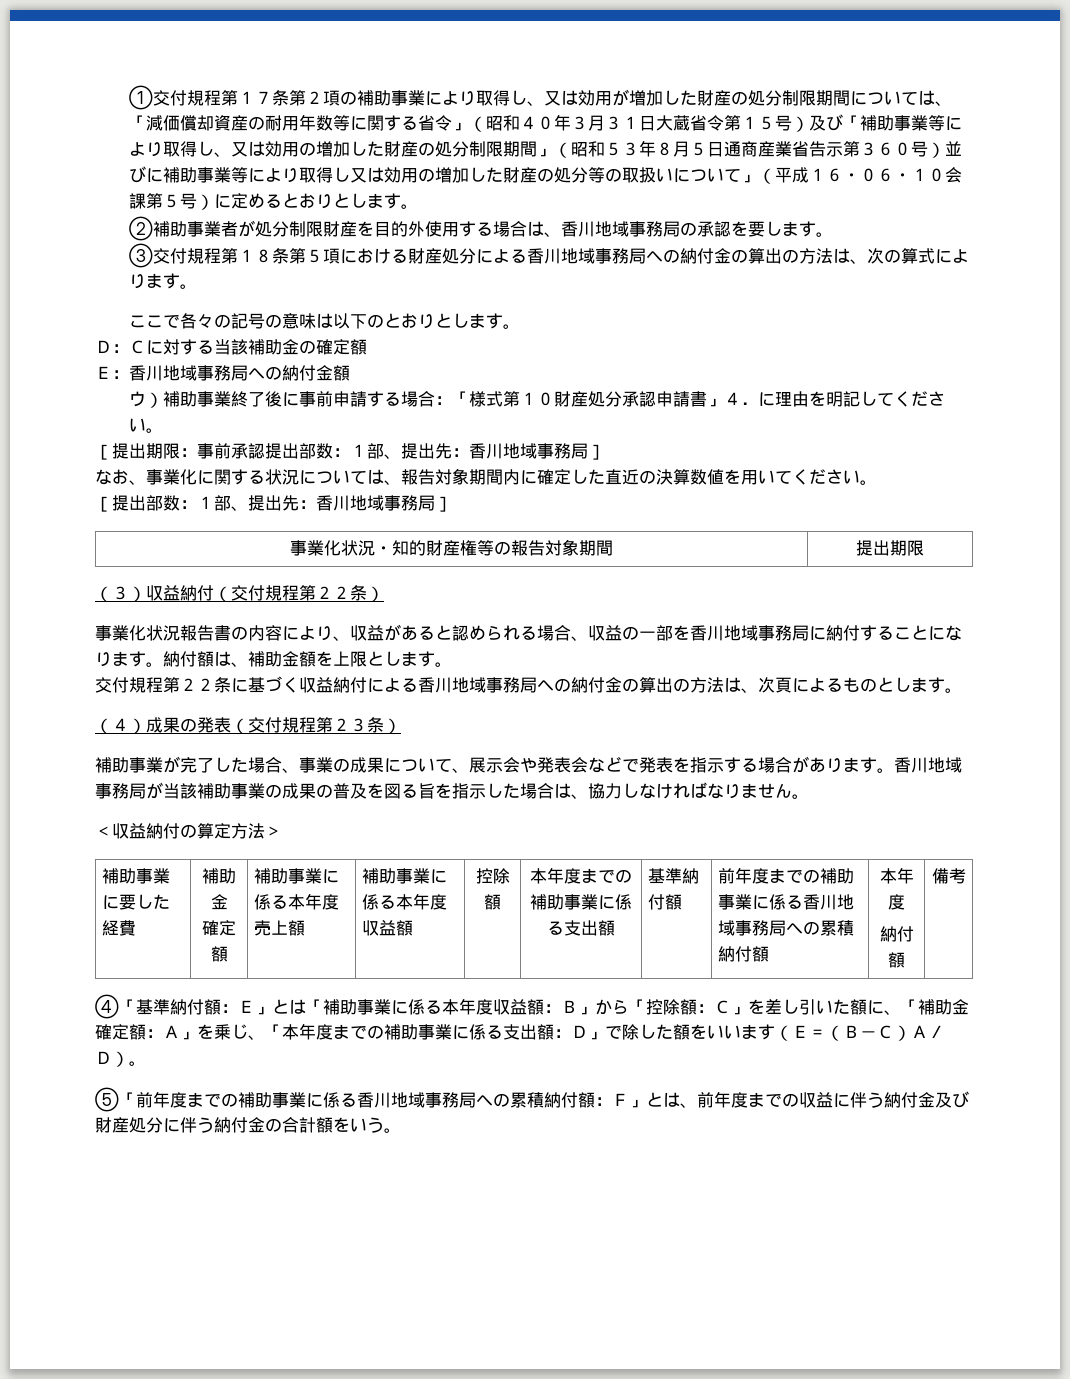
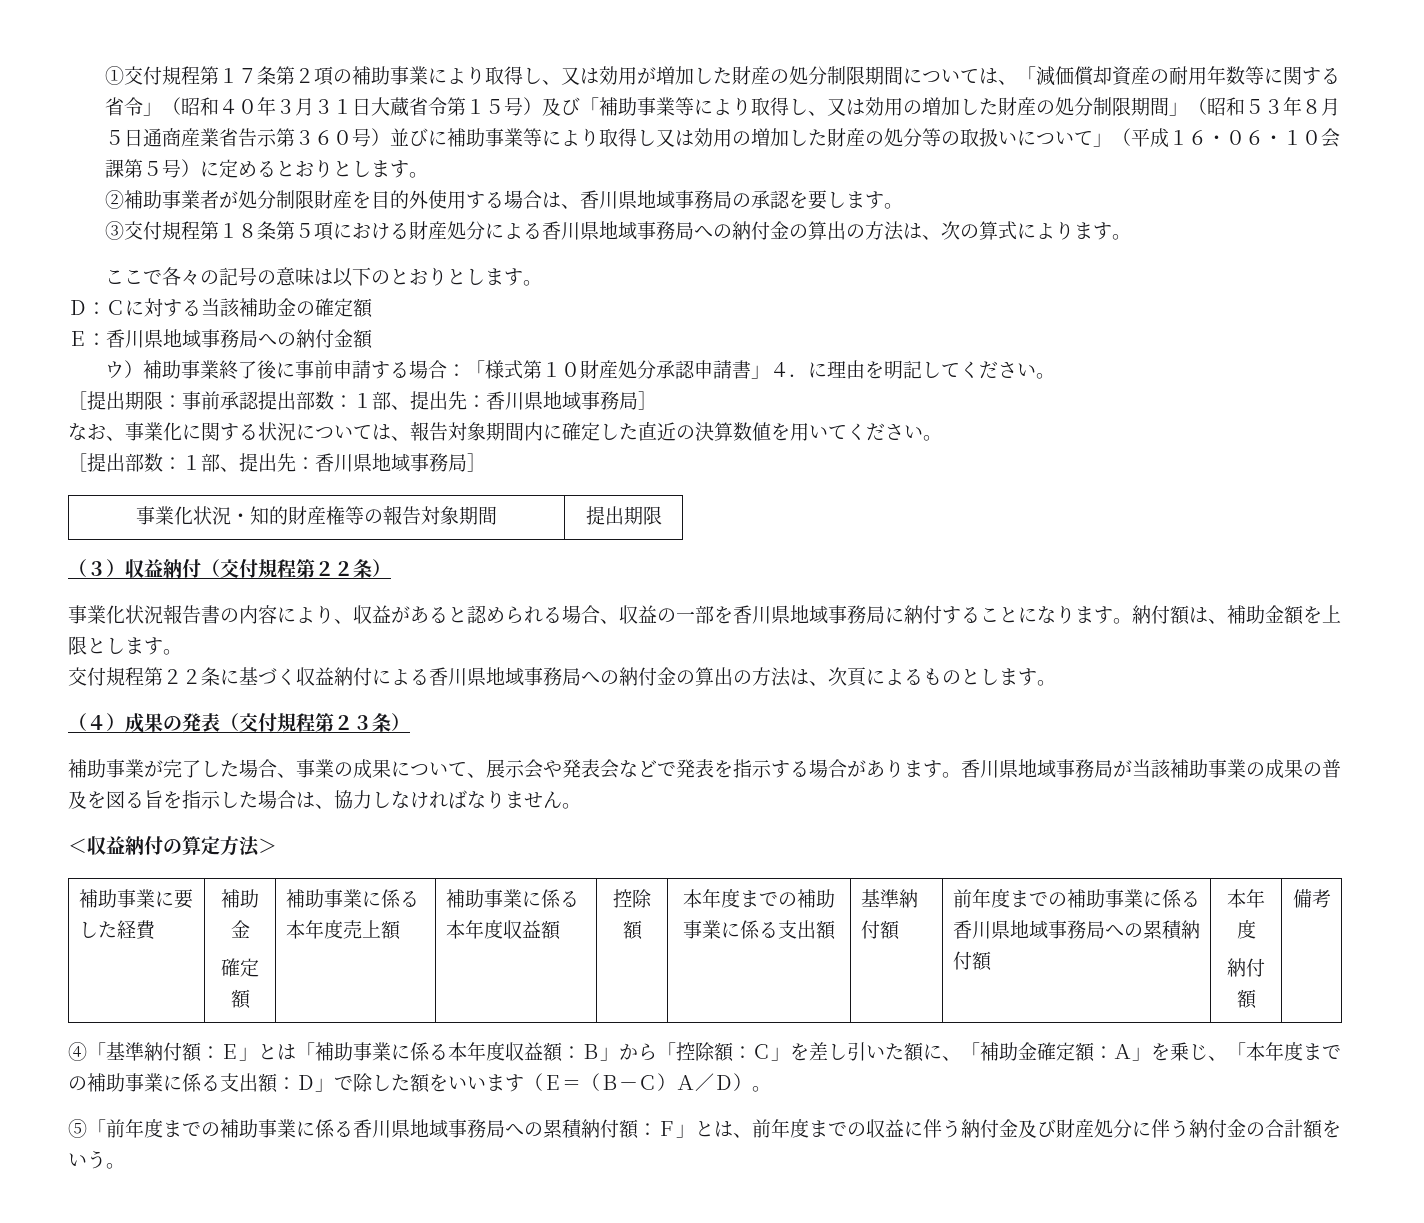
- ②補助事業者が処分制限財産を目的外使用する場合は、香川地域事務局の承認を要します。
+ ②補助事業者が処分制限財産を目的外使用する場合は、香川県地域事務局の承認を要します。
- ③交付規程第１８条第５項における財産処分による香川地域事務局への納付金の算出の方法は、次の算式によります。
+ ③交付規程第１８条第５項における財産処分による香川県地域事務局への納付金の算出の方法は、次の算式によります。
- Ｅ：香川地域事務局への納付金額
+ Ｅ：香川県地域事務局への納付金額
- ［提出期限：事前承認提出部数：１部、提出先：香川地域事務局］
+ ［提出期限：事前承認提出部数：１部、提出先：香川県地域事務局］
- ［提出部数：１部、提出先：香川地域事務局］
+ ［提出部数：１部、提出先：香川県地域事務局］
- 事業化状況報告書の内容により、収益があると認められる場合、収益の一部を香川地域事務局に納付することになります。
+ 事業化状況報告書の内容により、収益があると認められる場合、収益の一部を香川県地域事務局に納付することになります。
- 交付規程第２２条に基づく収益納付による香川地域事務局への納付金の算出の方法は、次頁によるものとします。
+ 交付規程第２２条に基づく収益納付による香川県地域事務局への納付金の算出の方法は、次頁によるものとします。
- 香川地域事務局が当該補助事業の成果の普及を図る旨を指示した場合は、協力しなければなりません。
+ 香川県地域事務局が当該補助事業の成果の普及を図る旨を指示した場合は、協力しなければなりません。
- 基準納付額 | 前年度までの補助事業に係る香川地域事務局への累積納付額
+ 基準納付額 | 前年度までの補助事業に係る香川県地域事務局への累積納付額
- ⑤「前年度までの補助事業に係る香川地域事務局への累積納付額：Ｆ」とは、前年度までの収益に伴う納付金及び財産処分に伴う納付金の合計額をいう。
+ ⑤「前年度までの補助事業に係る香川県地域事務局への累積納付額：Ｆ」とは、前年度までの収益に伴う納付金及び財産処分に伴う納付金の合計額をいう。

